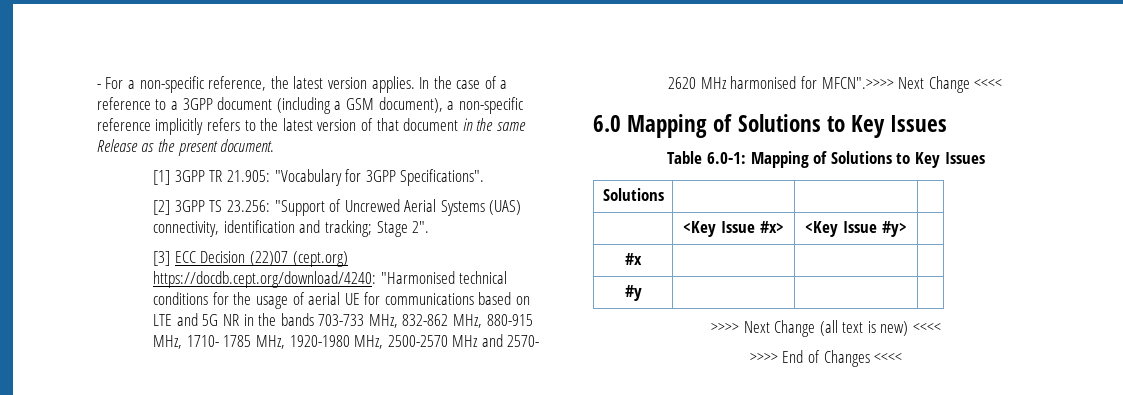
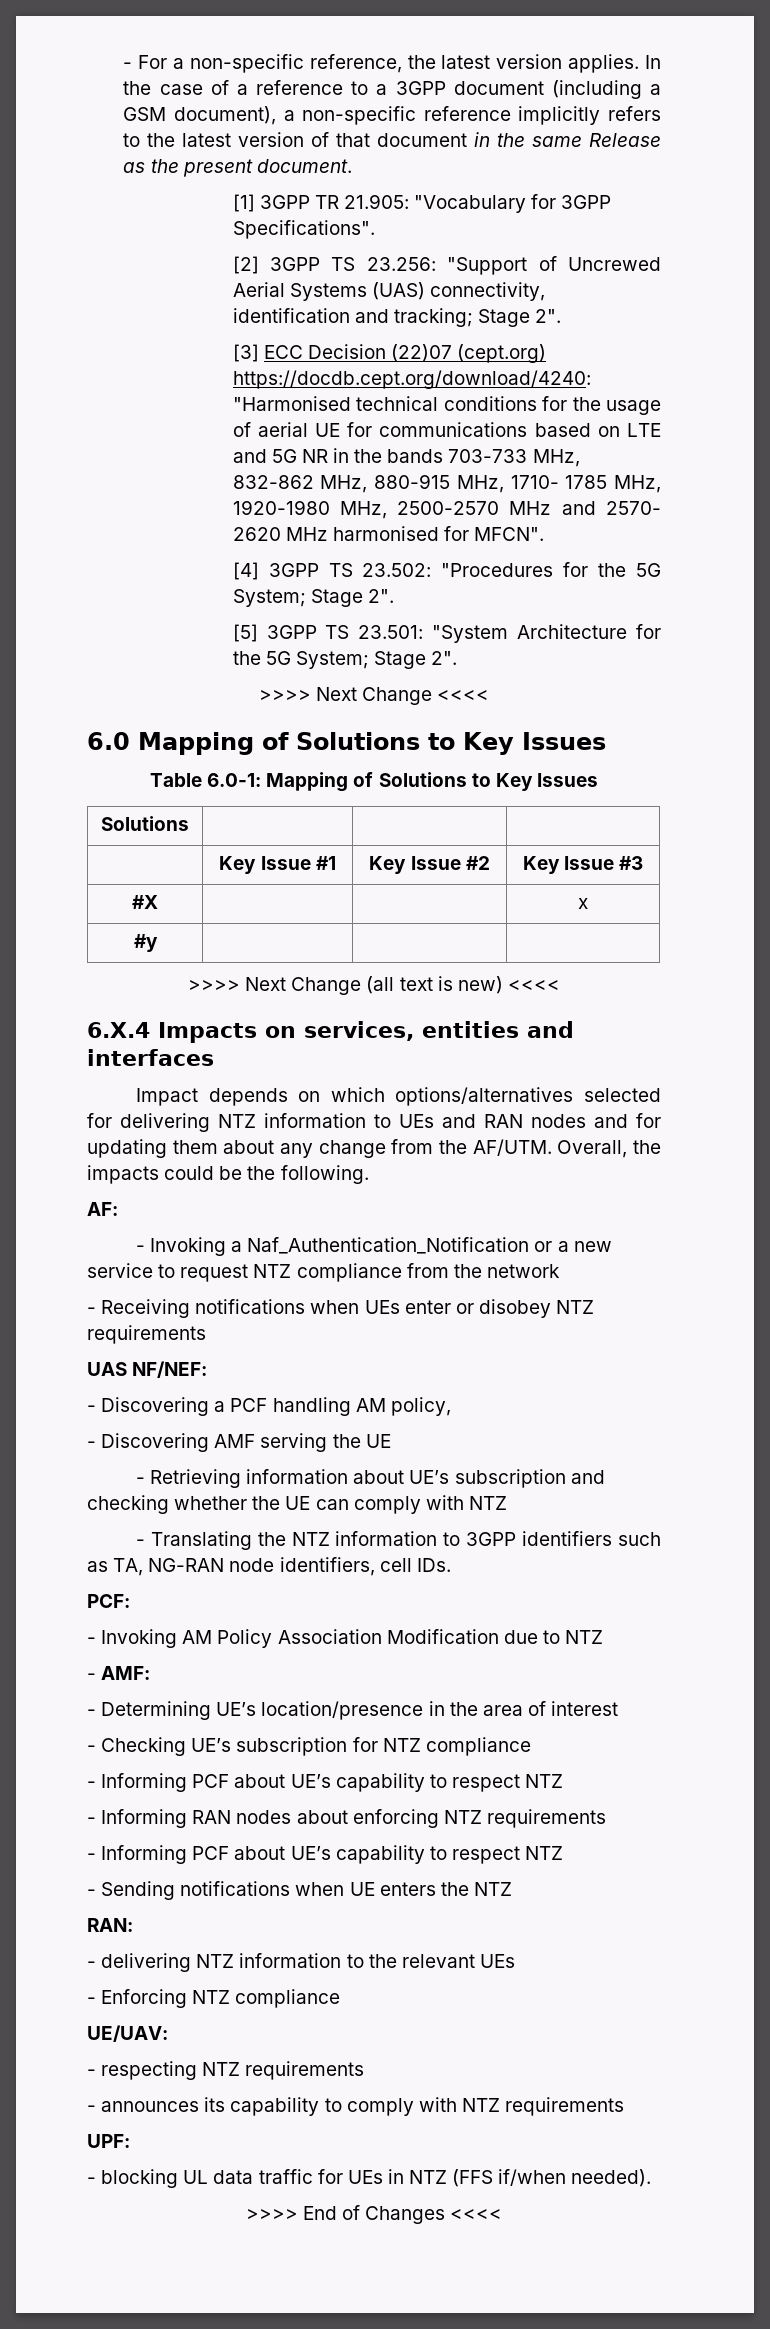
- [3] ECC Decision (22)07 (cept.org) https://docdb.cept.org/download/4240: "Harmonised technical conditions for the usage of aerial UE for communications based on LTE and 5G NR in the bands 703-733 MHz, 832-862 MHz, 880-915 MHz, 1710- 1785 MHz, 1920-1980 MHz, 2500-2570 MHz and 2570- 2620 MHz harmonised for MFCN".>>>> Next Change <<<<
+ [3] ECC Decision (22)07 (cept.org) https://docdb.cept.org/download/4240: "Harmonised technical conditions for the usage of aerial UE for communications based on LTE and 5G NR in the bands 703-733 MHz, 832-862 MHz, 880-915 MHz, 1710- 1785 MHz, 1920-1980 MHz, 2500-2570 MHz and 2570- 2620 MHz harmonised for MFCN".
+ [4] 3GPP TS 23.502: "Procedures for the 5G System; Stage 2".
+ [5] 3GPP TS 23.501: "System Architecture for the 5G System; Stage 2".
+ >>>> Next Change <<<<
- | <Key Issue #x> | <Key Issue #y> |
- #x | | |
+ | Key Issue #1 | Key Issue #2 | Key Issue #3
+ #X | | | x
+ 6.X.4 Impacts on services, entities and interfaces
+ Impact depends on which options/alternatives selected for delivering NTZ information to UEs and RAN nodes and for updating them about any change from the AF/UTM. Overall, the impacts could be the following.
+ AF:
+ - Invoking a Naf_Authentication_Notification or a new service to request NTZ compliance from the network
+ - Receiving notifications when UEs enter or disobey NTZ requirements
+ UAS NF/NEF:
+ - Discovering a PCF handling AM policy,
+ - Discovering AMF serving the UE
+ - Retrieving information about UE’s subscription and checking whether the UE can comply with NTZ
+ - Translating the NTZ information to 3GPP identifiers such as TA, NG-RAN node identifiers, cell IDs.
+ PCF:
+ - Invoking AM Policy Association Modification due to NTZ
+ - AMF:
+ - Determining UE’s location/presence in the area of interest
+ - Checking UE’s subscription for NTZ compliance
+ - Informing PCF about UE’s capability to respect NTZ
+ - Informing RAN nodes about enforcing NTZ requirements
+ - Informing PCF about UE’s capability to respect NTZ
+ - Sending notifications when UE enters the NTZ
+ RAN:
+ - delivering NTZ information to the relevant UEs
+ - Enforcing NTZ compliance
+ UE/UAV:
+ - respecting NTZ requirements
+ - announces its capability to comply with NTZ requirements
+ UPF:
+ - blocking UL data traffic for UEs in NTZ (FFS if/when needed).

